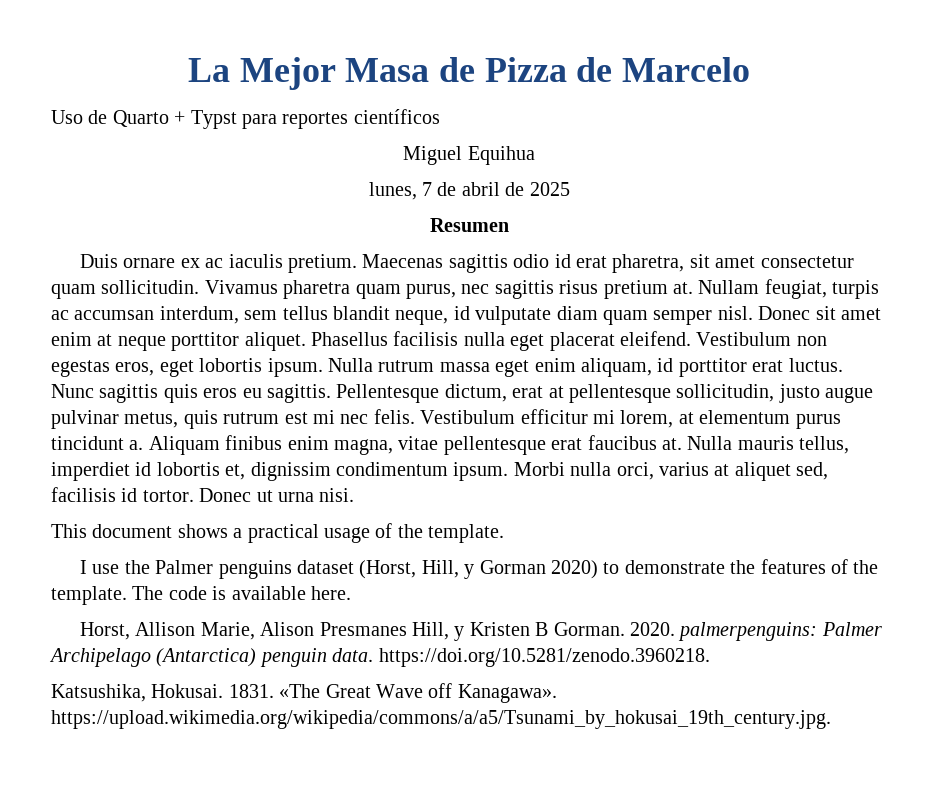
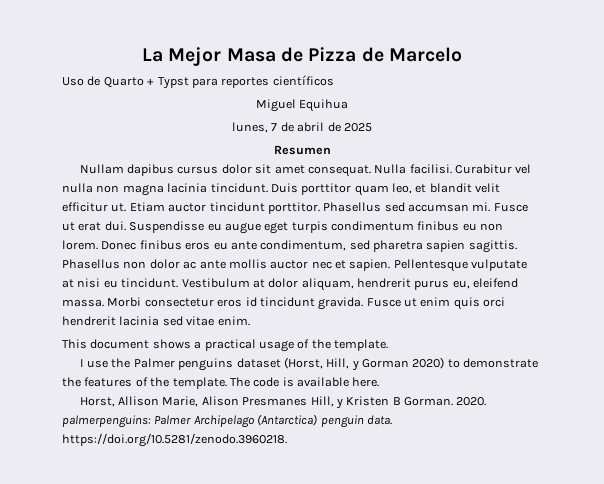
- Duis ornare ex ac iaculis pretium. Maecenas sagittis odio id erat pharetra, sit amet consectetur quam sollicitudin. Vivamus pharetra quam purus, nec sagittis risus pretium at. Nullam feugiat, turpis ac accumsan interdum, sem tellus blandit neque, id vulputate diam quam semper nisl. Donec sit amet enim at neque porttitor aliquet. Phasellus facilisis nulla eget placerat eleifend. Vestibulum non egestas eros, eget lobortis ipsum. Nulla rutrum massa eget enim aliquam, id porttitor erat luctus. Nunc sagittis quis eros eu sagittis. Pellentesque dictum, erat at pellentesque sollicitudin, justo augue pulvinar metus, quis rutrum est mi nec felis. Vestibulum efficitur mi lorem, at elementum purus tincidunt a. Aliquam finibus enim magna, vitae pellentesque erat faucibus at. Nulla mauris tellus, imperdiet id lobortis et, dignissim condimentum ipsum. Morbi nulla orci, varius at aliquet sed, facilisis id tortor. Donec ut urna nisi.
+ Nullam dapibus cursus dolor sit amet consequat. Nulla facilisi. Curabitur vel nulla non magna lacinia tincidunt. Duis porttitor quam leo, et blandit velit efficitur ut. Etiam auctor tincidunt porttitor. Phasellus sed accumsan mi. Fusce ut erat dui. Suspendisse eu augue eget turpis condimentum finibus eu non lorem. Donec finibus eros eu ante condimentum, sed pharetra sapien sagittis. Phasellus non dolor ac ante mollis auctor nec et sapien. Pellentesque vulputate at nisi eu tincidunt. Vestibulum at dolor aliquam, hendrerit purus eu, eleifend massa. Morbi consectetur eros id tincidunt gravida. Fusce ut enim quis orci hendrerit lacinia sed vitae enim.
- Katsushika, Hokusai. 1831. «The Great Wave off Kanagawa». https://upload.wikimedia.org/wikipedia/commons/a/a5/Tsunami_by_hokusai_19th_century.jpg.

